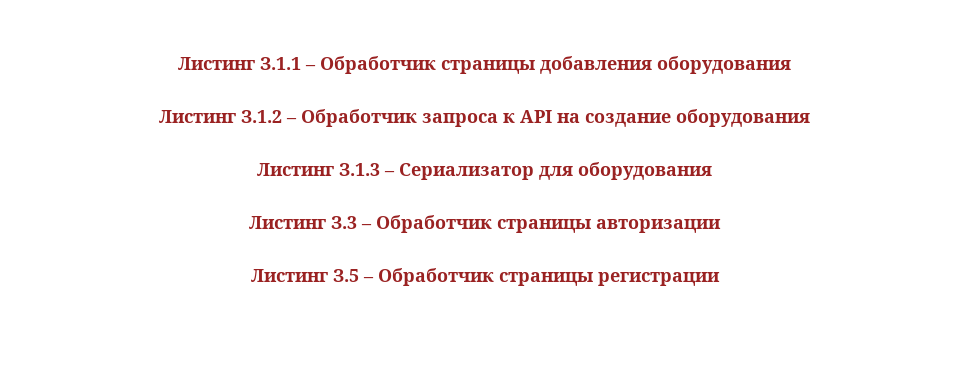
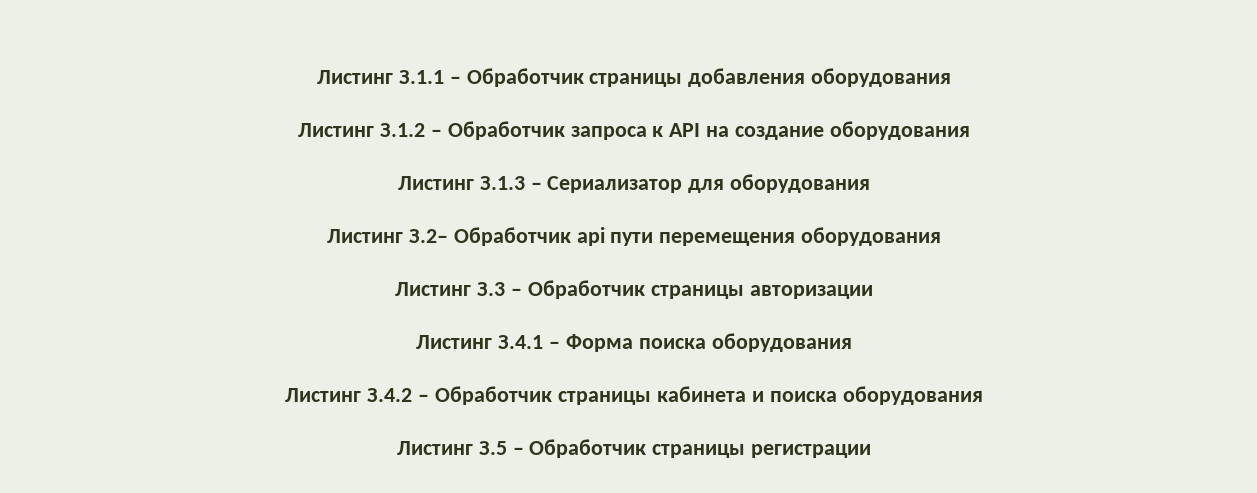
+ Листинг З.2– Обработчик api пути перемещения оборудования
+ Листинг З.4.1 – Форма поиска оборудования
+ Листинг З.4.2 – Обработчик страницы кабинета и поиска оборудования

